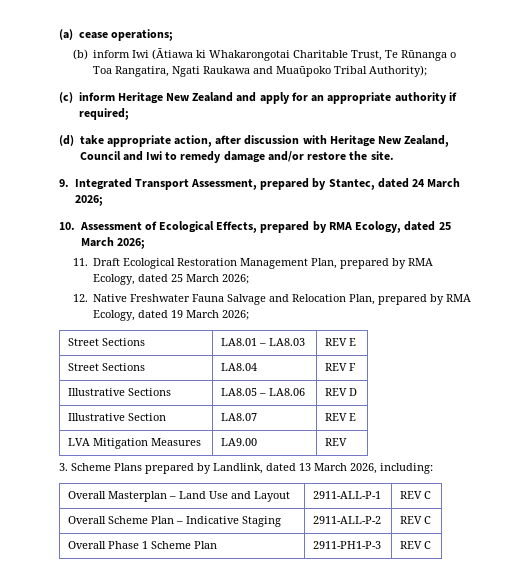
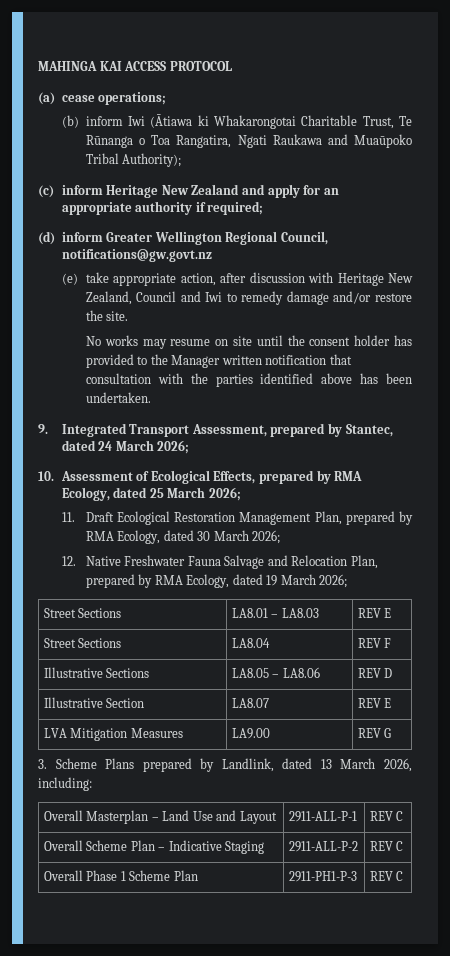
+ MAHINGA KAI ACCESS PROTOCOL
- (d) take appropriate action, after discussion with Heritage New Zealand, Council and Iwi to remedy damage and/or restore the site.
+ (d) inform Greater Wellington Regional Council, notifications@gw.govt.nz
+ (e) take appropriate action, after discussion with Heritage New Zealand, Council and Iwi to remedy damage and/or restore the site.
+ No works may resume on site until the consent holder has provided to the Manager written notification that consultation with the parties identified above has been undertaken.
- 11. Draft Ecological Restoration Management Plan, prepared by RMA Ecology, dated 25 March 2026;
+ 11. Draft Ecological Restoration Management Plan, prepared by RMA Ecology, dated 30 March 2026;
- LVA Mitigation Measures | LA9.00 | REV
+ LVA Mitigation Measures | LA9.00 | REV G

